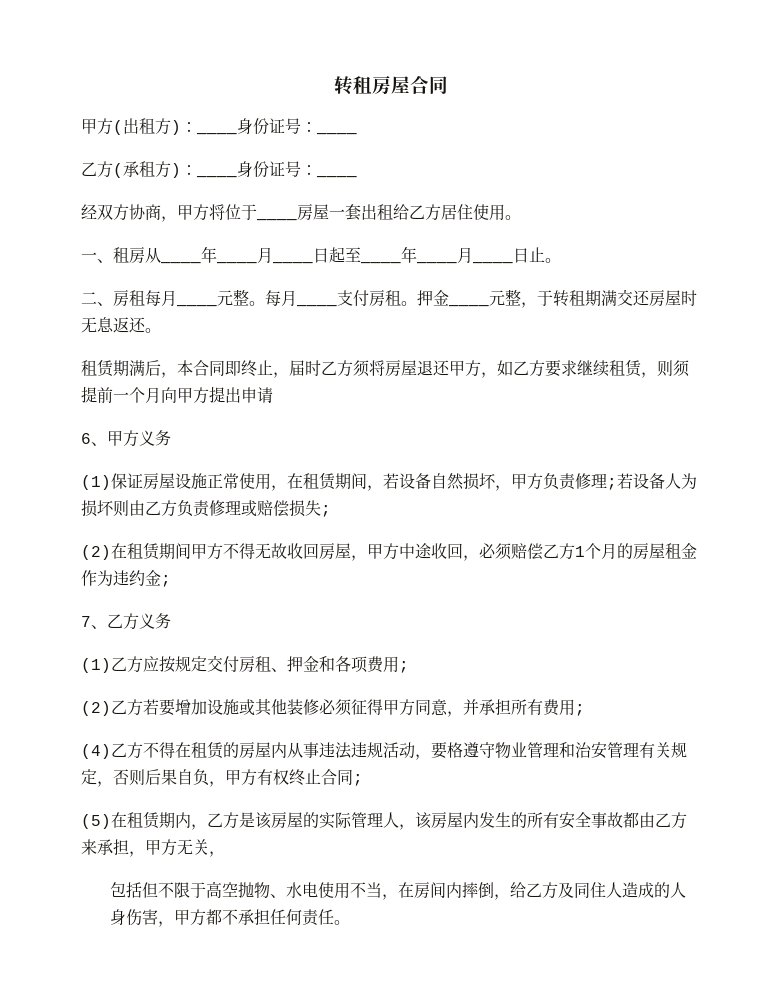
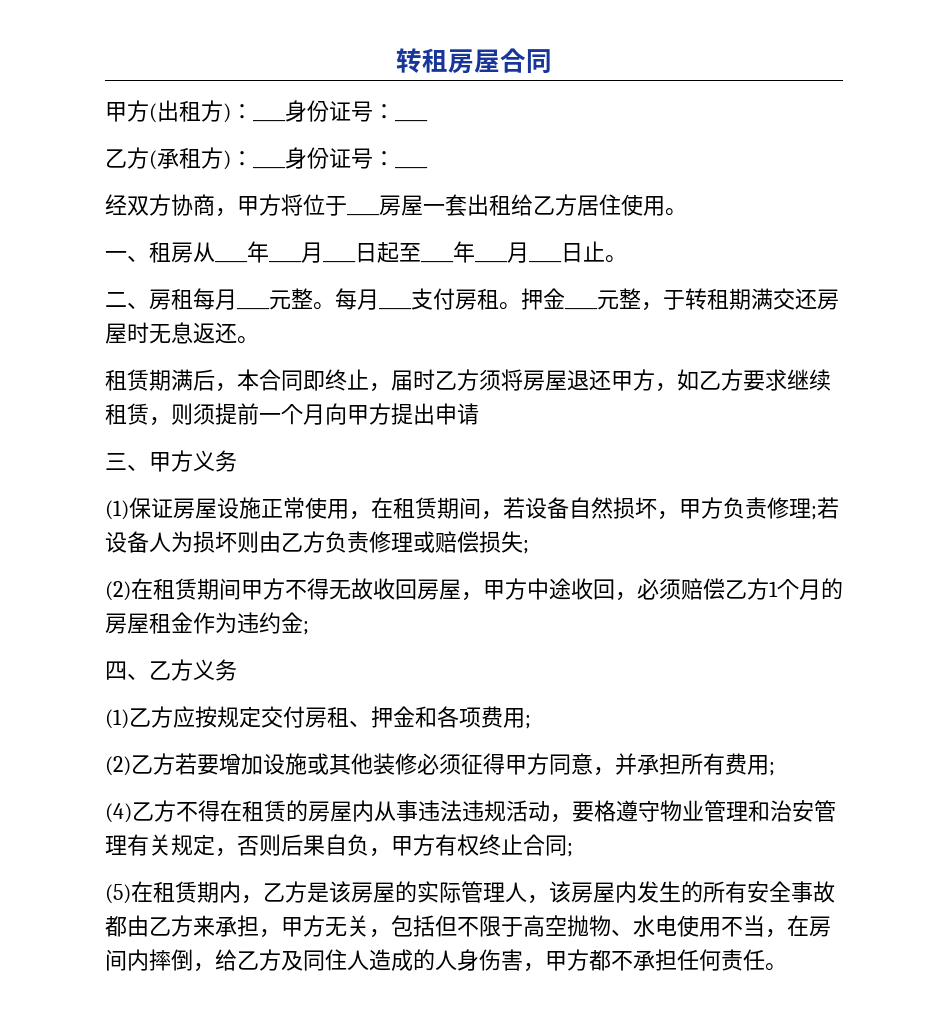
- 6、甲方义务
+ 三、甲方义务
- 7、乙方义务
+ 四、乙方义务
- (5)在租赁期内，乙方是该房屋的实际管理人，该房屋内发生的所有安全事故都由乙方来承担，甲方无关，
- 包括但不限于高空抛物、水电使用不当，在房间内摔倒，给乙方及同住人造成的人身伤害，甲方都不承担任何责任。
+ (5)在租赁期内，乙方是该房屋的实际管理人，该房屋内发生的所有安全事故都由乙方来承担，甲方无关，包括但不限于高空抛物、水电使用不当，在房间内摔倒，给乙方及同住人造成的人身伤害，甲方都不承担任何责任。

